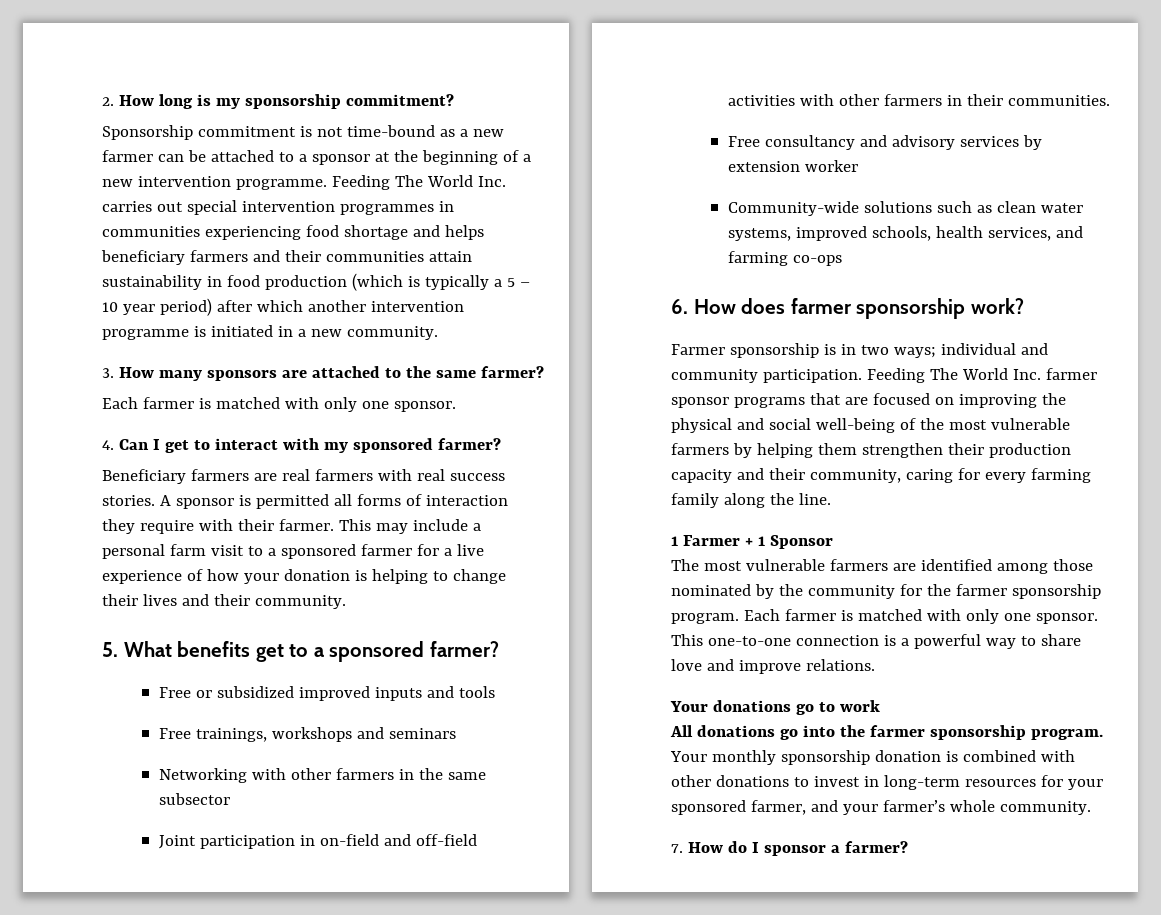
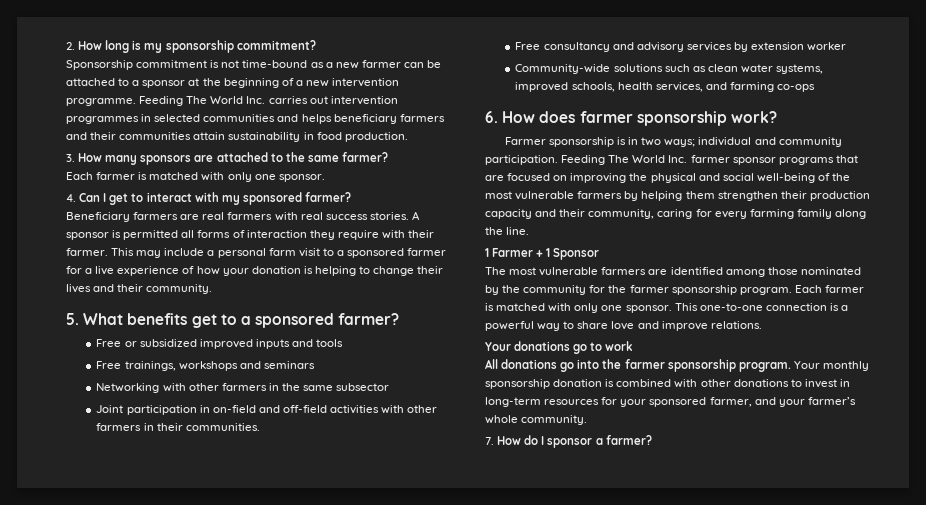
- Feeding The World Inc. carries out special intervention programmes in communities experiencing food shortage and helps beneficiary farmers and their communities attain sustainability in food production (which is typically a 5 – 10 year period) after which another intervention programme is initiated in a new community.
+ Feeding The World Inc. carries out intervention programmes in selected communities and helps beneficiary farmers and their communities attain sustainability in food production.

